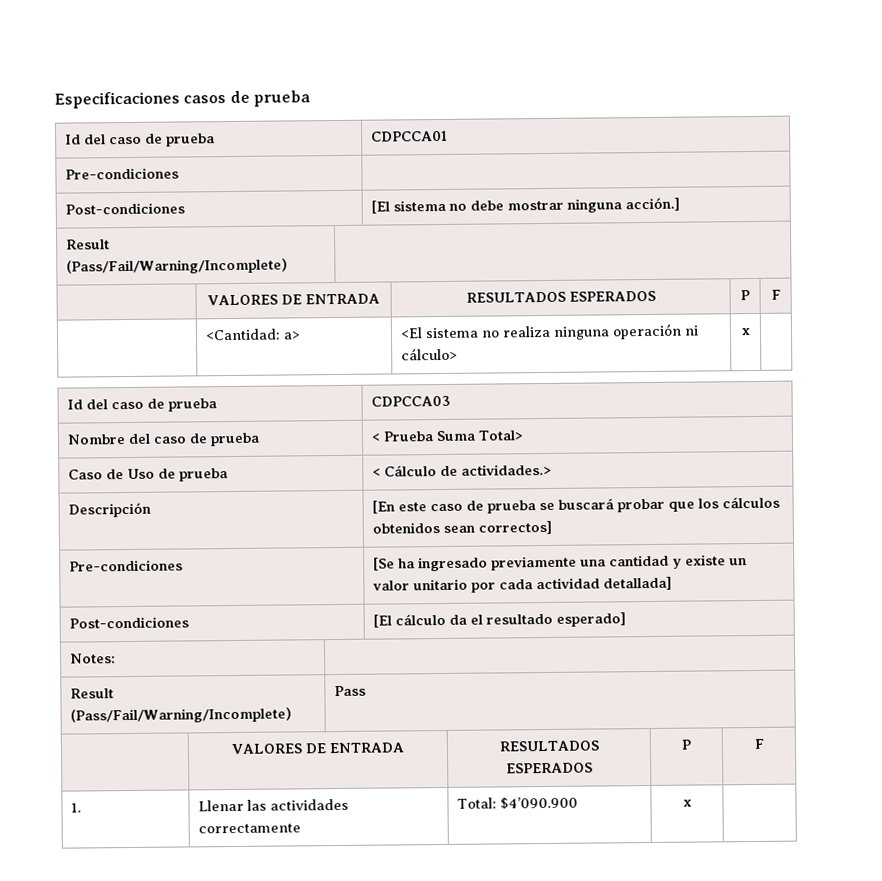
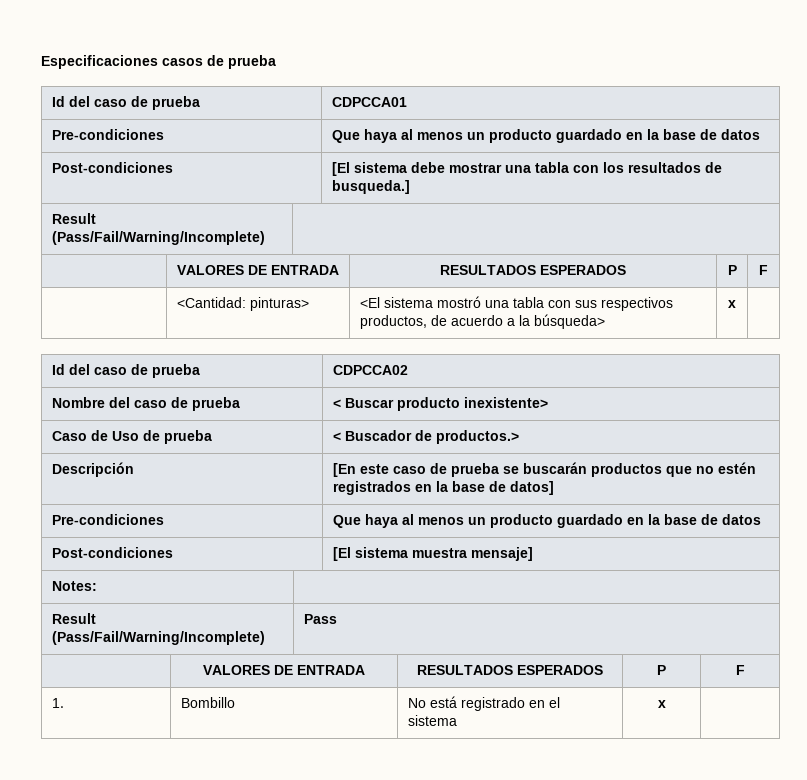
  Id del caso de prueba | CDPCCA01
- Pre-condiciones |
- Post-condiciones | [El sistema no debe mostrar ninguna acción.]
+ Pre-condiciones | Que haya al menos un producto guardado en la base de datos
+ Post-condiciones | [El sistema debe mostrar una tabla con los resultados de busqueda.]
- | <Cantidad: a> | <El sistema no realiza ninguna operación ni cálculo> | x |
+ | <Cantidad: pinturas> | <El sistema mostró una tabla con sus respectivos productos, de acuerdo a la búsqueda> | x |
- Id del caso de prueba | CDPCCA03
+ Id del caso de prueba | CDPCCA02
- Nombre del caso de prueba | < Prueba Suma Total>
+ Nombre del caso de prueba | < Buscar producto inexistente>
- Caso de Uso de prueba | < Cálculo de actividades.>
+ Caso de Uso de prueba | < Buscador de productos.>
- Descripción | [En este caso de prueba se buscará probar que los cálculos obtenidos sean correctos]
- Pre-condiciones | [Se ha ingresado previamente una cantidad y existe un valor unitario por cada actividad detallada]
- Post-condiciones | [El cálculo da el resultado esperado]
+ Descripción | [En este caso de prueba se buscarán productos que no estén registrados en la base de datos]
+ Pre-condiciones | Que haya al menos un producto guardado en la base de datos
+ Post-condiciones | [El sistema muestra mensaje]
- 1. | Llenar las actividades correctamente | Total: $4’090.900 | x |
+ 1. | Bombillo | No está registrado en el sistema | x |

